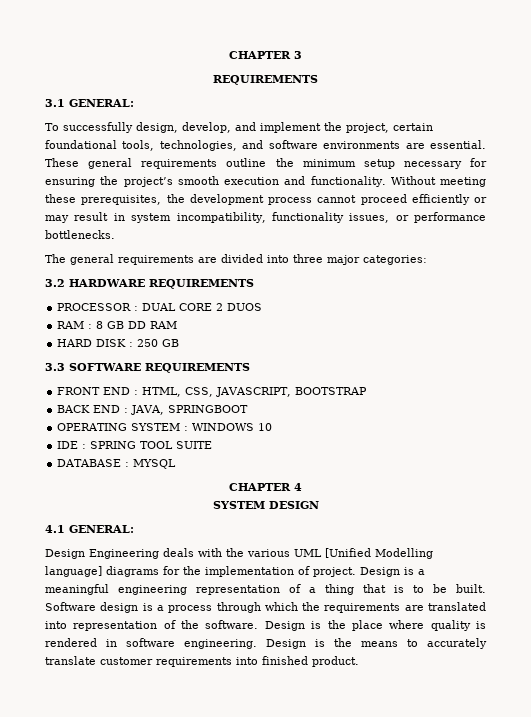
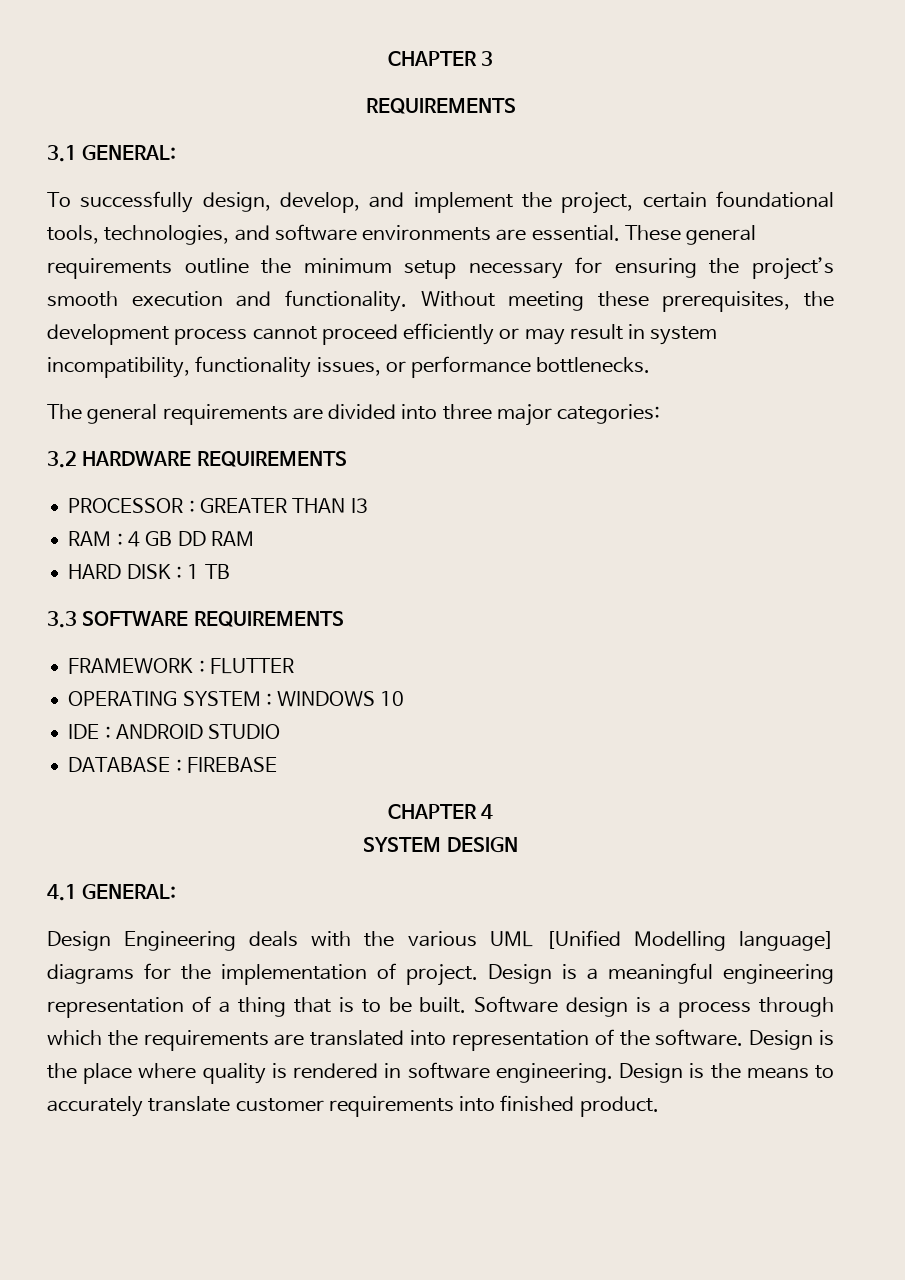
- PROCESSOR : DUAL CORE 2 DUOS
+ PROCESSOR : GREATER THAN I3
- RAM : 8 GB DD RAM
+ RAM : 4 GB DD RAM
- HARD DISK : 250 GB
+ HARD DISK : 1 TB
- FRONT END : HTML, CSS, JAVASCRIPT, BOOTSTRAP
- BACK END : JAVA, SPRINGBOOT
+ FRAMEWORK : FLUTTER
- IDE : SPRING TOOL SUITE
+ IDE : ANDROID STUDIO
- DATABASE : MYSQL
+ DATABASE : FIREBASE

